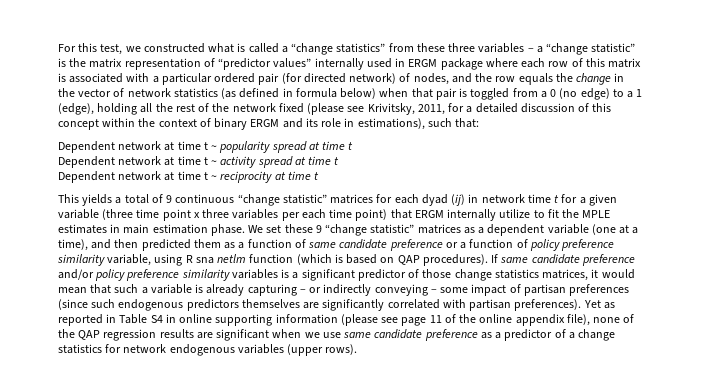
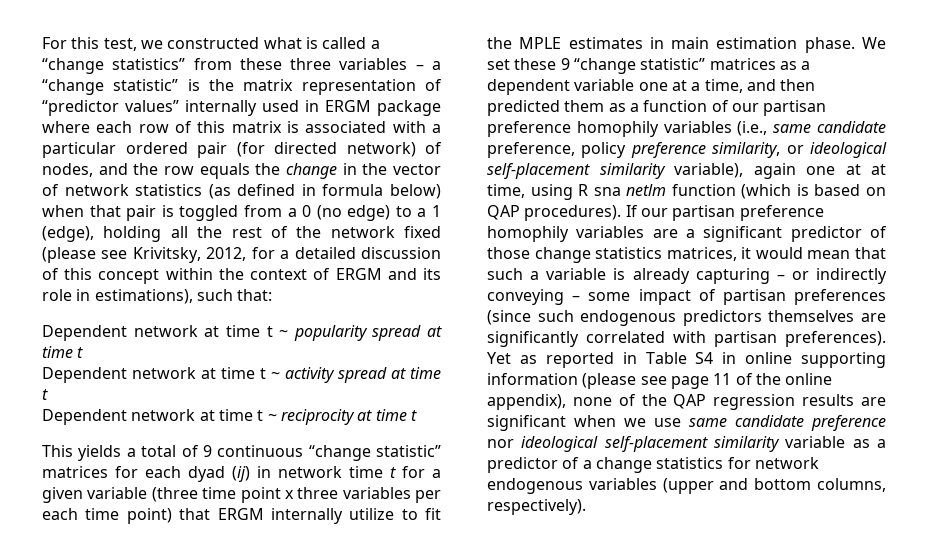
- For this test, we constructed what is called a “change statistics” from these three variables – a “change statistic” is the matrix representation of “predictor values” internally used in ERGM package where each row of this matrix is associated with a particular ordered pair (for directed network) of nodes, and the row equals the change in the vector of network statistics (as defined in formula below) when that pair is toggled from a 0 (no edge) to a 1 (edge), holding all the rest of the network fixed (please see Krivitsky, 2011, for a detailed discussion of this concept within the context of binary ERGM and its role in estimations), such that:
+ For this test, we constructed what is called a “change statistics” from these three variables – a “change statistic” is the matrix representation of “predictor values” internally used in ERGM package where each row of this matrix is associated with a particular ordered pair (for directed network) of nodes, and the row equals the change in the vector of network statistics (as defined in formula below) when that pair is toggled from a 0 (no edge) to a 1 (edge), holding all the rest of the network fixed (please see Krivitsky, 2012, for a detailed discussion of this concept within the context of ERGM and its role in estimations), such that:
- We set these 9 “change statistic” matrices as a dependent variable (one at a time), and then predicted them as a function of same candidate preference or a function of policy preference similarity variable, using R sna netlm function (which is based on QAP procedures).
+ We set these 9 “change statistic” matrices as a dependent variable one at a time, and then predicted them as a function of our partisan preference homophily variables (i.e., same candidate preference, policy preference similarity, or ideological self-placement similarity variable), again one at at time, using R sna netlm function (which is based on QAP procedures).
- If same candidate preference and/or policy preference similarity variables is a significant predictor of those change statistics matrices, it would mean that such a variable is already capturing – or indirectly conveying – some impact of partisan preferences (since such endogenous predictors themselves are significantly correlated with partisan preferences).
+ If our partisan preference homophily variables are a significant predictor of those change statistics matrices, it would mean that such a variable is already capturing – or indirectly conveying – some impact of partisan preferences (since such endogenous predictors themselves are significantly correlated with partisan preferences).
- Yet as reported in Table S4 in online supporting information (please see page 11 of the online appendix file), none of the QAP regression results are significant when we use same candidate preference as a predictor of a change statistics for network endogenous variables (upper rows).
+ Yet as reported in Table S4 in online supporting information (please see page 11 of the online appendix), none of the QAP regression results are significant when we use same candidate preference nor ideological self-placement similarity variable as a predictor of a change statistics for network endogenous variables (upper and bottom columns, respectively).

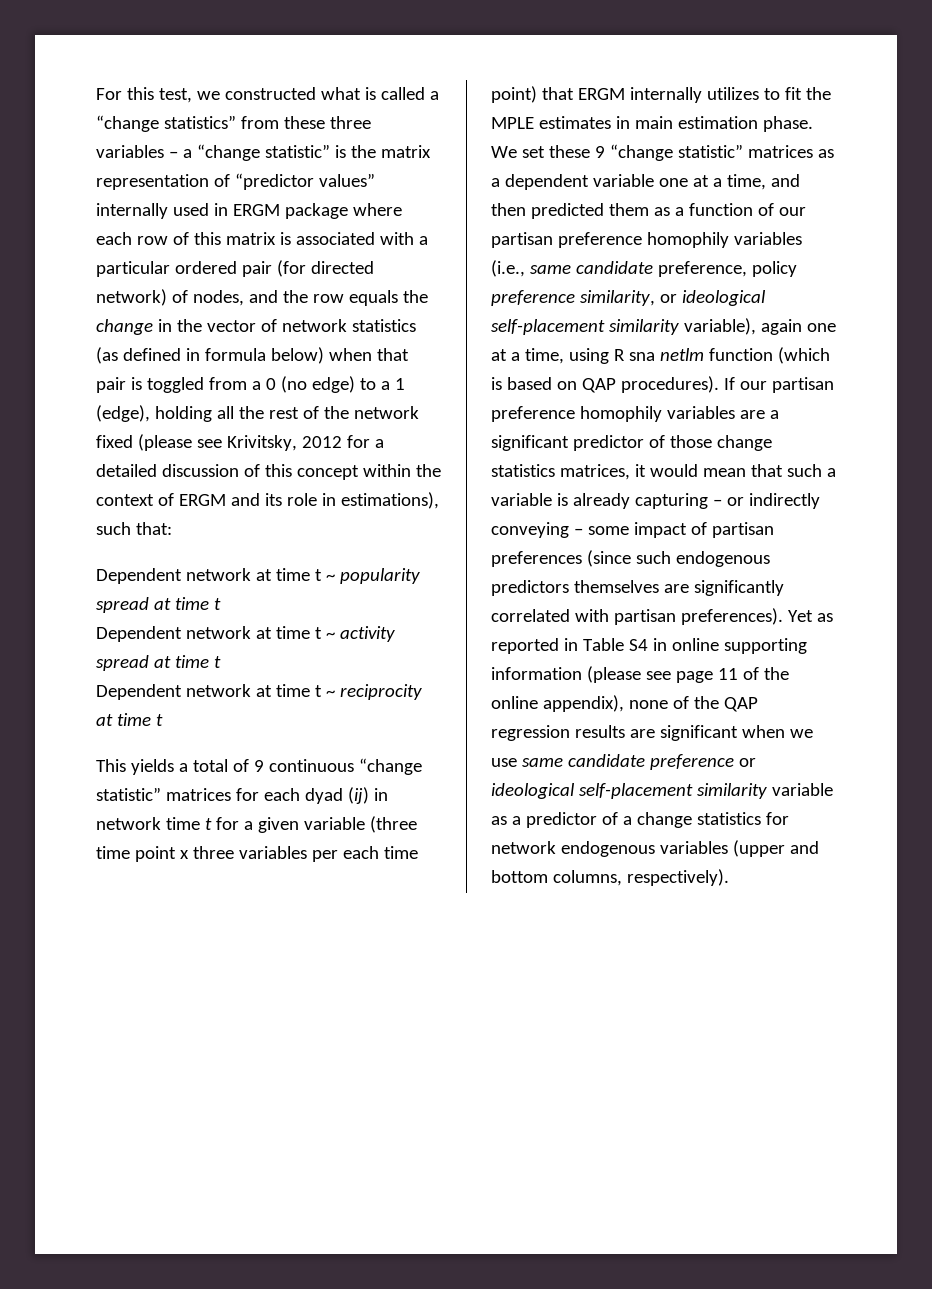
- For this test, we constructed what is called a “change statistics” from these three variables – a “change statistic” is the matrix representation of “predictor values” internally used in ERGM package where each row of this matrix is associated with a particular ordered pair (for directed network) of nodes, and the row equals the change in the vector of network statistics (as defined in formula below) when that pair is toggled from a 0 (no edge) to a 1 (edge), holding all the rest of the network fixed (please see Krivitsky, 2012, for a detailed discussion of this concept within the context of ERGM and its role in estimations), such that:
+ For this test, we constructed what is called a “change statistics” from these three variables – a “change statistic” is the matrix representation of “predictor values” internally used in ERGM package where each row of this matrix is associated with a particular ordered pair (for directed network) of nodes, and the row equals the change in the vector of network statistics (as defined in formula below) when that pair is toggled from a 0 (no edge) to a 1 (edge), holding all the rest of the network fixed (please see Krivitsky, 2012 for a detailed discussion of this concept within the context of ERGM and its role in estimations), such that:
- This yields a total of 9 continuous “change statistic” matrices for each dyad (ij) in network time t for a given variable (three time point x three variables per each time point) that ERGM internally utilize to fit the MPLE estimates in main estimation phase.
+ This yields a total of 9 continuous “change statistic” matrices for each dyad (ij) in network time t for a given variable (three time point x three variables per each time point) that ERGM internally utilizes to fit the MPLE estimates in main estimation phase.
- We set these 9 “change statistic” matrices as a dependent variable one at a time, and then predicted them as a function of our partisan preference homophily variables (i.e., same candidate preference, policy preference similarity, or ideological self-placement similarity variable), again one at at time, using R sna netlm function (which is based on QAP procedures).
+ We set these 9 “change statistic” matrices as a dependent variable one at a time, and then predicted them as a function of our partisan preference homophily variables (i.e., same candidate preference, policy preference similarity, or ideological self-placement similarity variable), again one at a time, using R sna netlm function (which is based on QAP procedures).
- Yet as reported in Table S4 in online supporting information (please see page 11 of the online appendix), none of the QAP regression results are significant when we use same candidate preference nor ideological self-placement similarity variable as a predictor of a change statistics for network endogenous variables (upper and bottom columns, respectively).
+ Yet as reported in Table S4 in online supporting information (please see page 11 of the online appendix), none of the QAP regression results are significant when we use same candidate preference or ideological self-placement similarity variable as a predictor of a change statistics for network endogenous variables (upper and bottom columns, respectively).

